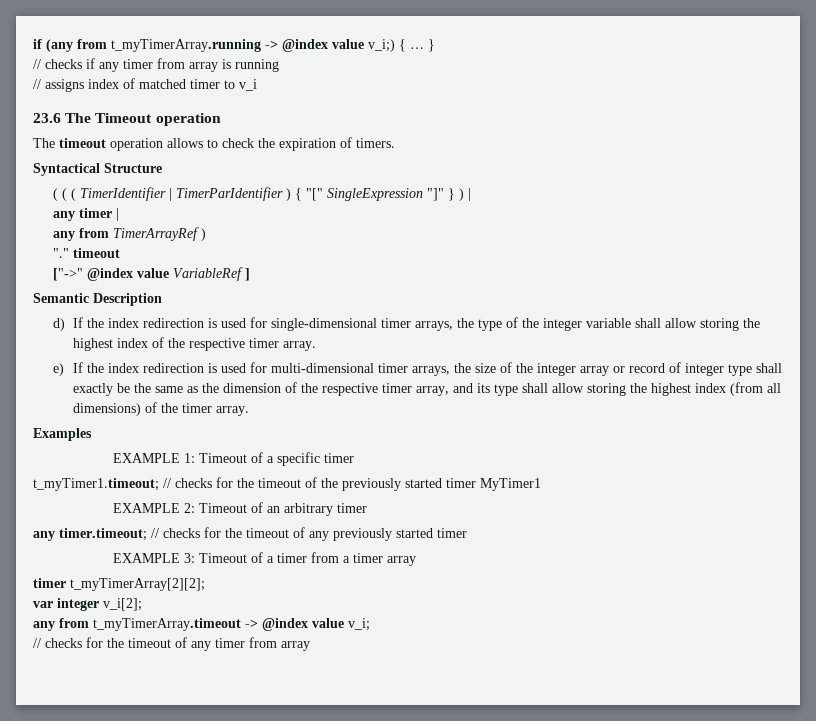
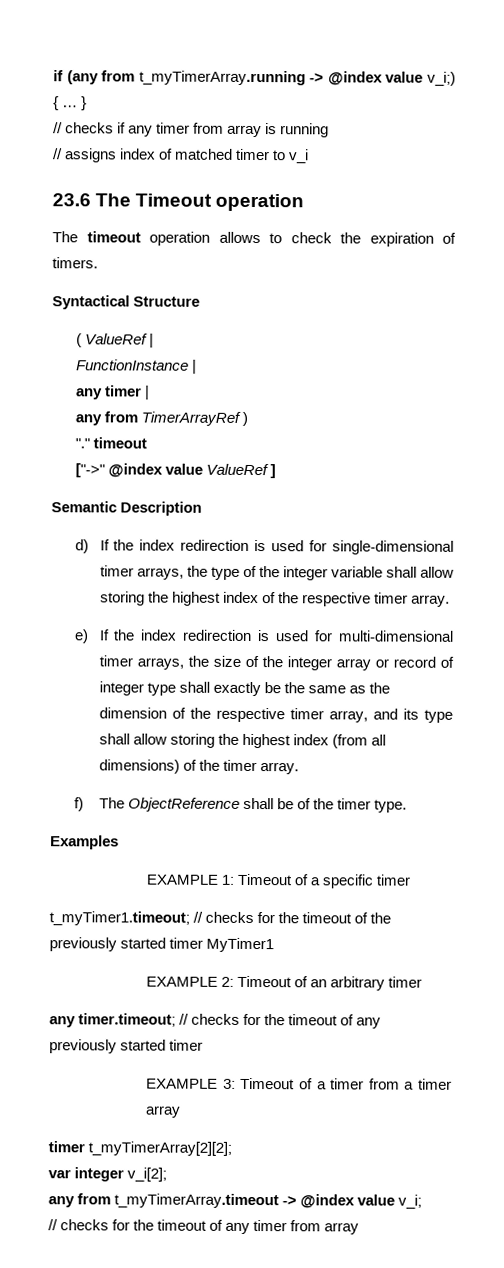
- ( ( ( TimerIdentifier | TimerParIdentifier ) { "[" SingleExpression "]" } ) |
+ ( ValueRef |
+ FunctionInstance |
- ["->" @index value VariableRef ]
+ ["->" @index value ValueRef ]
+ f) The ObjectReference shall be of the timer type.

